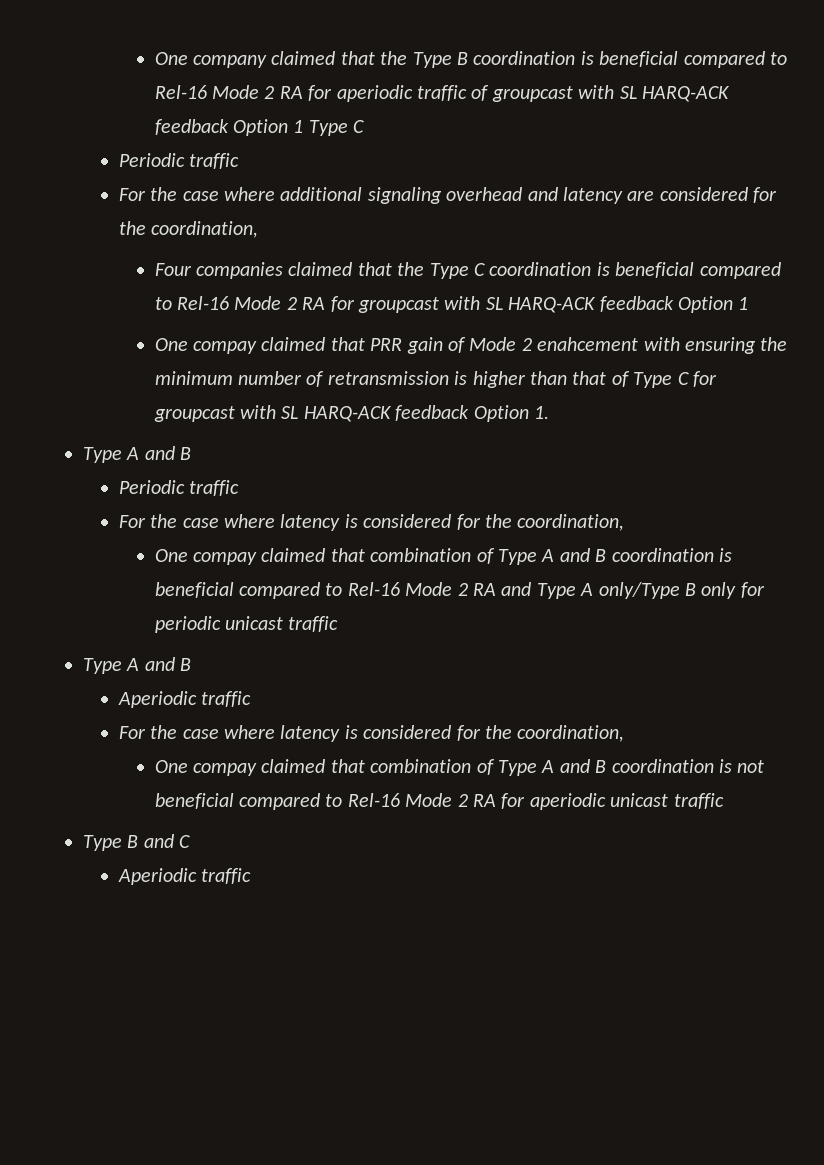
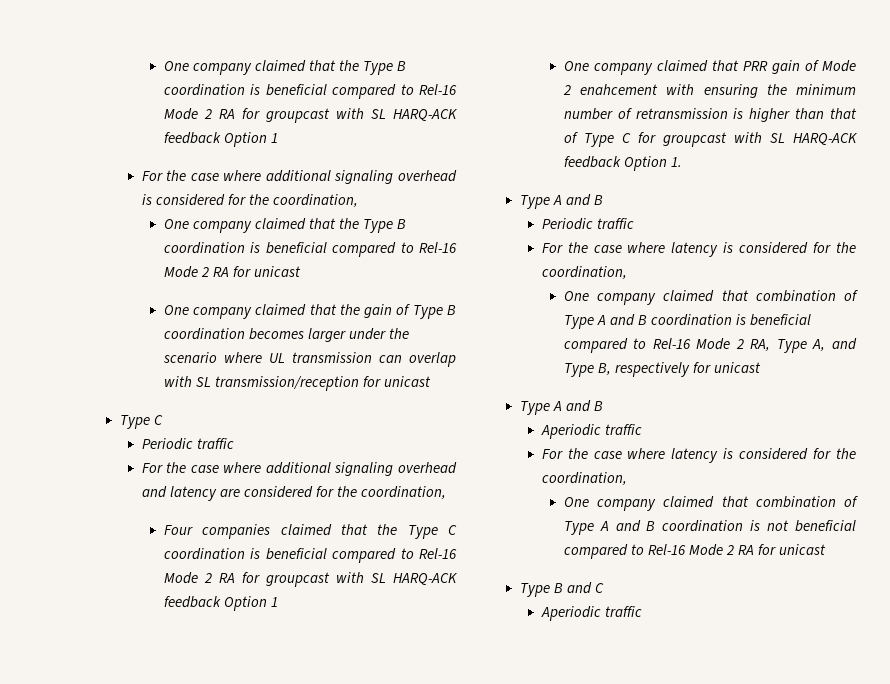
- One company claimed that the Type B coordination is beneficial compared to Rel-16 Mode 2 RA for aperiodic traffic of groupcast with SL HARQ-ACK feedback Option 1 Type C
+ One company claimed that the Type B coordination is beneficial compared to Rel-16 Mode 2 RA for groupcast with SL HARQ-ACK feedback Option 1
+ For the case where additional signaling overhead is considered for the coordination,
+ One company claimed that the Type B coordination is beneficial compared to Rel-16 Mode 2 RA for unicast
+ One company claimed that the gain of Type B coordination becomes larger under the scenario where UL transmission can overlap with SL transmission/reception for unicast
+ Type C
- One compay claimed that PRR gain of Mode 2 enahcement with ensuring the minimum number of retransmission is higher than that of Type C for groupcast with SL HARQ-ACK feedback Option 1.
+ One company claimed that PRR gain of Mode 2 enahcement with ensuring the minimum number of retransmission is higher than that of Type C for groupcast with SL HARQ-ACK feedback Option 1.
- One compay claimed that combination of Type A and B coordination is beneficial compared to Rel-16 Mode 2 RA and Type A only/Type B only for periodic unicast traffic
+ One company claimed that combination of Type A and B coordination is beneficial compared to Rel-16 Mode 2 RA, Type A, and Type B, respectively for unicast
- One compay claimed that combination of Type A and B coordination is not beneficial compared to Rel-16 Mode 2 RA for aperiodic unicast traffic
+ One company claimed that combination of Type A and B coordination is not beneficial compared to Rel-16 Mode 2 RA for unicast

